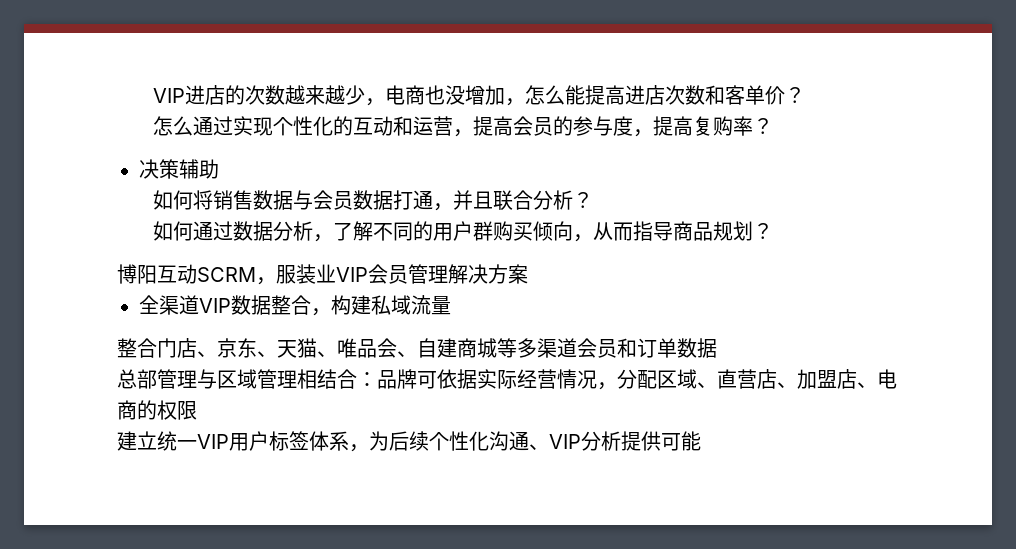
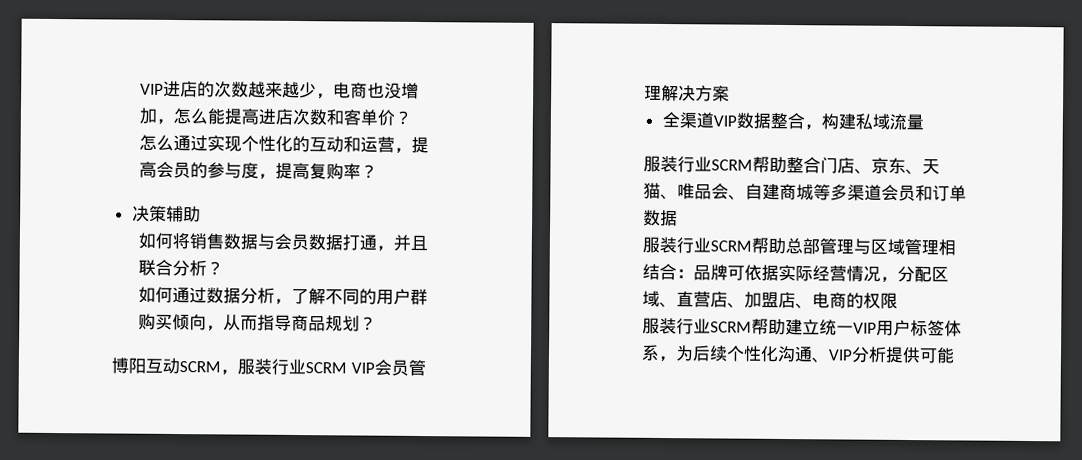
- 博阳互动SCRM，服装业VIP会员管理解决方案
+ 博阳互动SCRM，服装行业SCRM VIP会员管理解决方案
- 整合门店、京东、天猫、唯品会、自建商城等多渠道会员和订单数据
+ 服装行业SCRM帮助整合门店、京东、天猫、唯品会、自建商城等多渠道会员和订单数据
- 总部管理与区域管理相结合：品牌可依据实际经营情况，分配区域、直营店、加盟店、电商的权限
+ 服装行业SCRM帮助总部管理与区域管理相结合：品牌可依据实际经营情况，分配区域、直营店、加盟店、电商的权限
- 建立统一VIP用户标签体系，为后续个性化沟通、VIP分析提供可能
+ 服装行业SCRM帮助建立统一VIP用户标签体系，为后续个性化沟通、VIP分析提供可能

